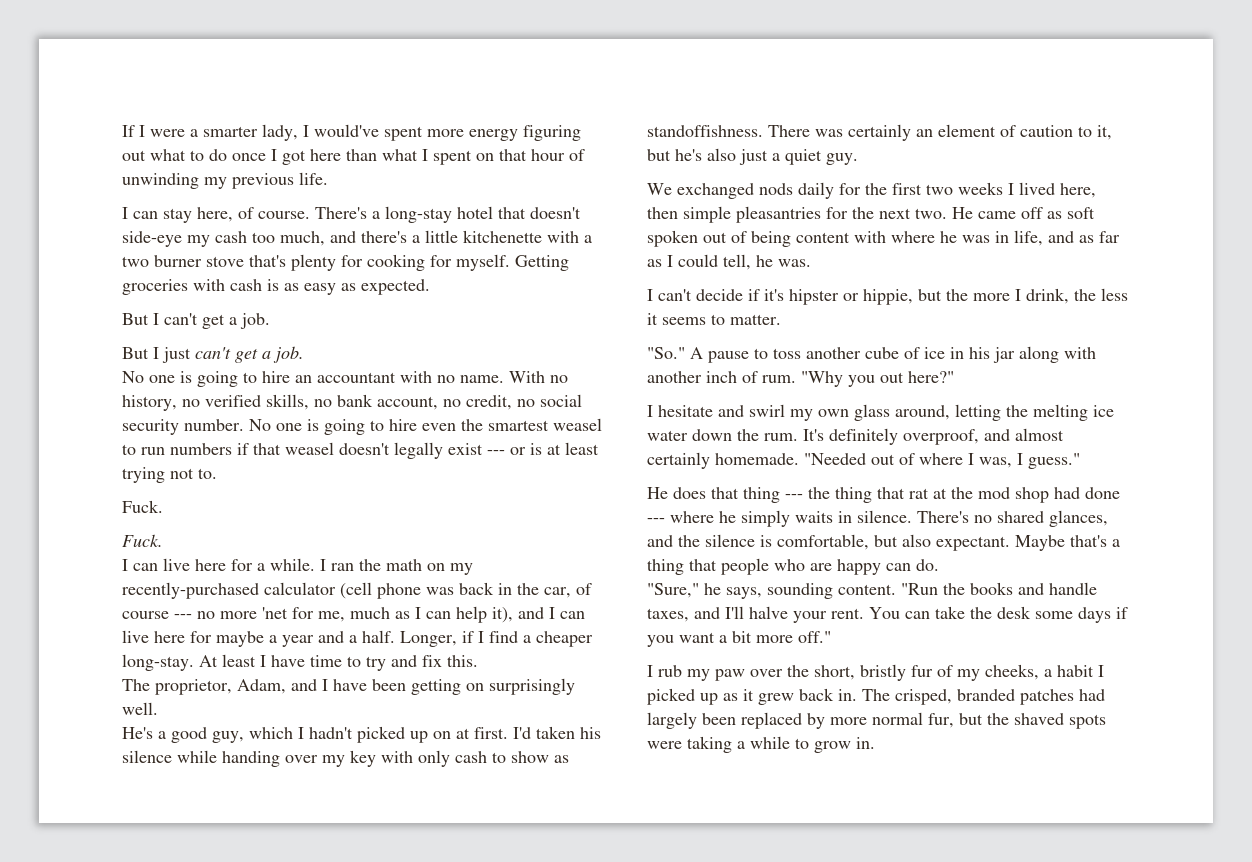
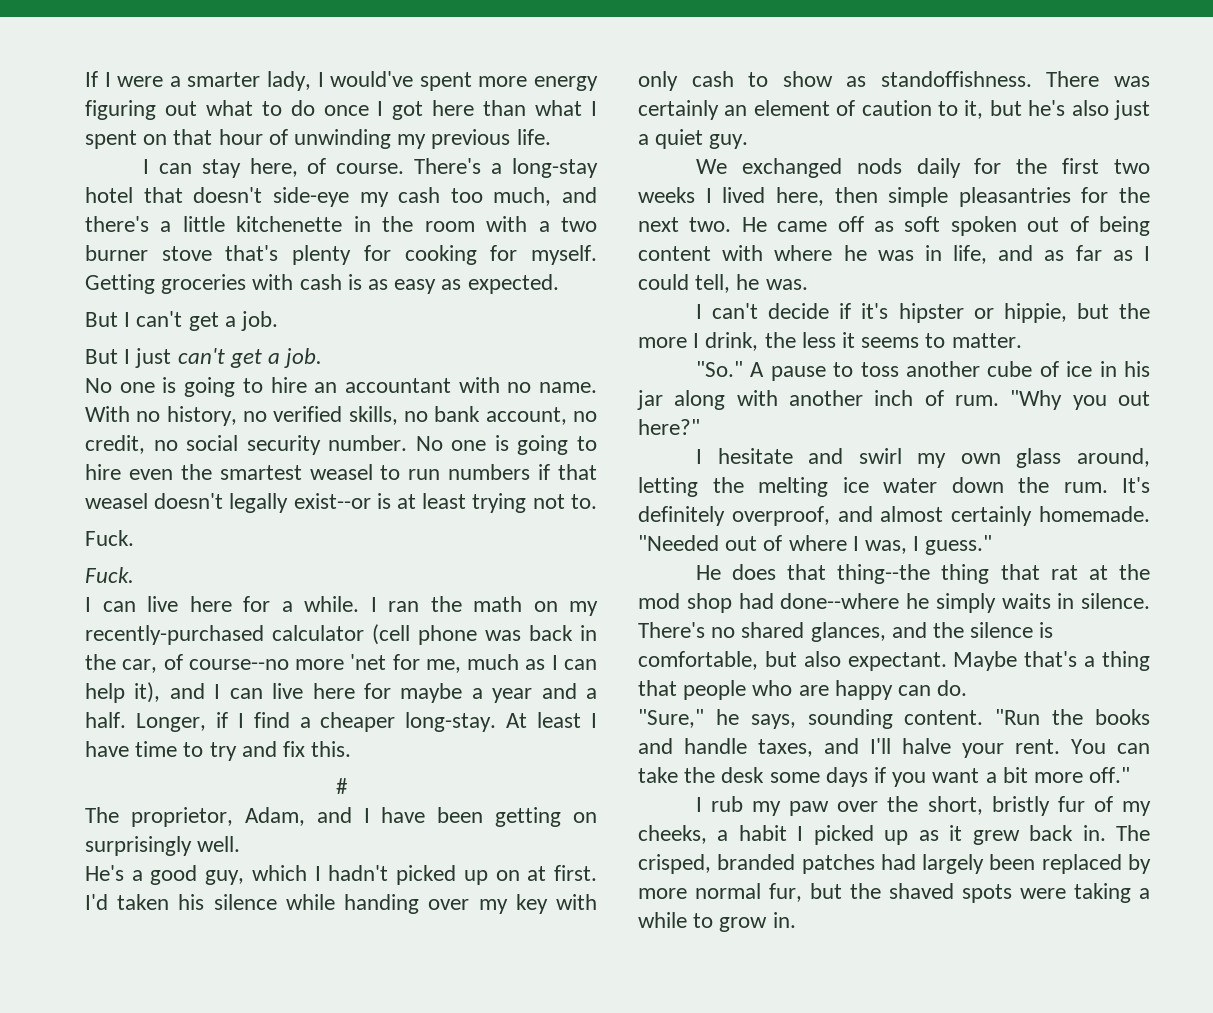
- There's a long-stay hotel that doesn't side-eye my cash too much, and there's a little kitchenette with a two burner stove that's plenty for cooking for myself.
+ There's a long-stay hotel that doesn't side-eye my cash too much, and there's a little kitchenette in the room with a two burner stove that's plenty for cooking for myself.
- No one is going to hire even the smartest weasel to run numbers if that weasel doesn't legally exist --- or is at least trying not to.
+ No one is going to hire even the smartest weasel to run numbers if that weasel doesn't legally exist--or is at least trying not to.
- I ran the math on my recently-purchased calculator (cell phone was back in the car, of course --- no more 'net for me, much as I can help it), and I can live here for maybe a year and a half.
+ I ran the math on my recently-purchased calculator (cell phone was back in the car, of course--no more 'net for me, much as I can help it), and I can live here for maybe a year and a half.
+ #
- He does that thing --- the thing that rat at the mod shop had done --- where he simply waits in silence.
+ He does that thing--the thing that rat at the mod shop had done--where he simply waits in silence.

